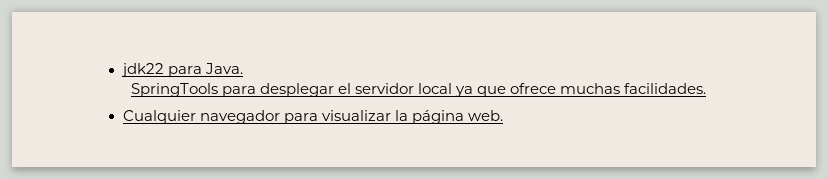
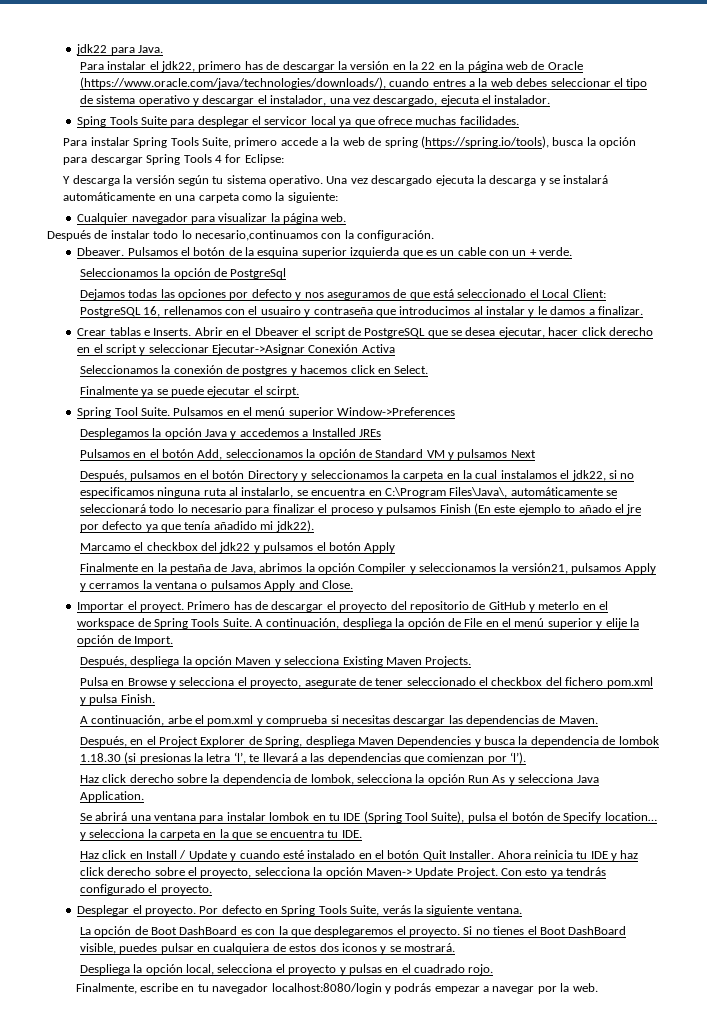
- SpringTools para desplegar el servidor local ya que ofrece muchas facilidades.
+ Para instalar el jdk22, primero has de descargar la versión en la 22 en la página web de Oracle (https://www.oracle.com/java/technologies/downloads/), cuando entres a la web debes seleccionar el tipo de sistema operativo y descargar el instalador, una vez descargado, ejecuta el instalador.
+ Sping Tools Suite para desplegar el servicor local ya que ofrece muchas facilidades.
+ Para instalar Spring Tools Suite, primero accede a la web de spring (https://spring.io/tools), busca la opción para descargar Spring Tools 4 for Eclipse:
+ Y descarga la versión según tu sistema operativo. Una vez descargado ejecuta la descarga y se instalará automáticamente en una carpeta como la siguiente:
+ Después de instalar todo lo necesario,continuamos con la configuración.
+ Dbeaver. Pulsamos el botón de la esquina superior izquierda que es un cable con un + verde.
+ Seleccionamos la opción de PostgreSql
+ Dejamos todas las opciones por defecto y nos aseguramos de que está seleccionado el Local Client: PostgreSQL 16, rellenamos con el usuairo y contraseña que introducimos al instalar y le damos a finalizar.
+ Crear tablas e Inserts. Abrir en el Dbeaver el script de PostgreSQL que se desea ejecutar, hacer click derecho en el script y seleccionar Ejecutar->Asignar Conexión Activa
+ Seleccionamos la conexión de postgres y hacemos click en Select.
+ Finalmente ya se puede ejecutar el scirpt.
+ Spring Tool Suite. Pulsamos en el menú superior Window->Preferences
+ Desplegamos la opción Java y accedemos a Installed JREs
+ Pulsamos en el botón Add, seleccionamos la opción de Standard VM y pulsamos Next
+ Después, pulsamos en el botón Directory y seleccionamos la carpeta en la cual instalamos el jdk22, si no especificamos ninguna ruta al instalarlo, se encuentra en C:\Program Files\Java\, automáticamente se seleccionará todo lo necesario para finalizar el proceso y pulsamos Finish (En este ejemplo to añado el jre por defecto ya que tenía añadido mi jdk22).
+ Marcamo el checkbox del jdk22 y pulsamos el botón Apply
+ Finalmente en la pestaña de Java, abrimos la opción Compiler y seleccionamos la versión21, pulsamos Apply y cerramos la ventana o pulsamos Apply and Close.
+ Importar el proyect. Primero has de descargar el proyecto del repositorio de GitHub y meterlo en el workspace de Spring Tools Suite. A continuación, despliega la opción de File en el menú superior y elije la opción de Import.
+ Después, despliega la opción Maven y selecciona Existing Maven Projects.
+ Pulsa en Browse y selecciona el proyecto, asegurate de tener seleccionado el checkbox del fichero pom.xml y pulsa Finish.
+ A continuación, arbe el pom.xml y comprueba si necesitas descargar las dependencias de Maven.
+ Después, en el Project Explorer de Spring, despliega Maven Dependencies y busca la dependencia de lombok 1.18.30 (si presionas la letra ‘l’, te llevará a las dependencias que comienzan por ‘l’).
+ Haz click derecho sobre la dependencia de lombok, selecciona la opción Run As y selecciona Java Application.
+ Se abrirá una ventana para instalar lombok en tu IDE (Spring Tool Suite), pulsa el botón de Specify location… y selecciona la carpeta en la que se encuentra tu IDE.
+ Haz click en Install / Update y cuando esté instalado en el botón Quit Installer. Ahora reinicia tu IDE y haz click derecho sobre el proyecto, selecciona la opción Maven-> Update Project. Con esto ya tendrás configurado el proyecto.
+ Desplegar el proyecto. Por defecto en Spring Tools Suite, verás la siguiente ventana.
+ La opción de Boot DashBoard es con la que desplegaremos el proyecto. Si no tienes el Boot DashBoard visible, puedes pulsar en cualquiera de estos dos iconos y se mostrará.
+ Despliega la opción local, selecciona el proyecto y pulsas en el cuadrado rojo.
+ Finalmente, escribe en tu navegador localhost:8080/login y podrás empezar a navegar por la web.

